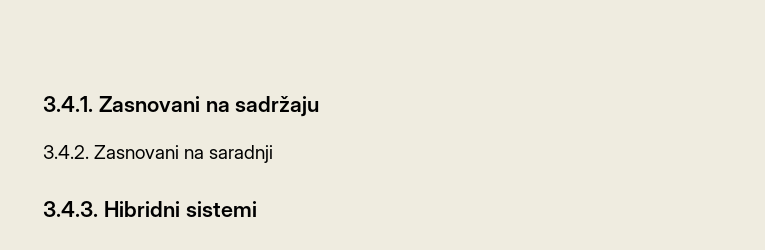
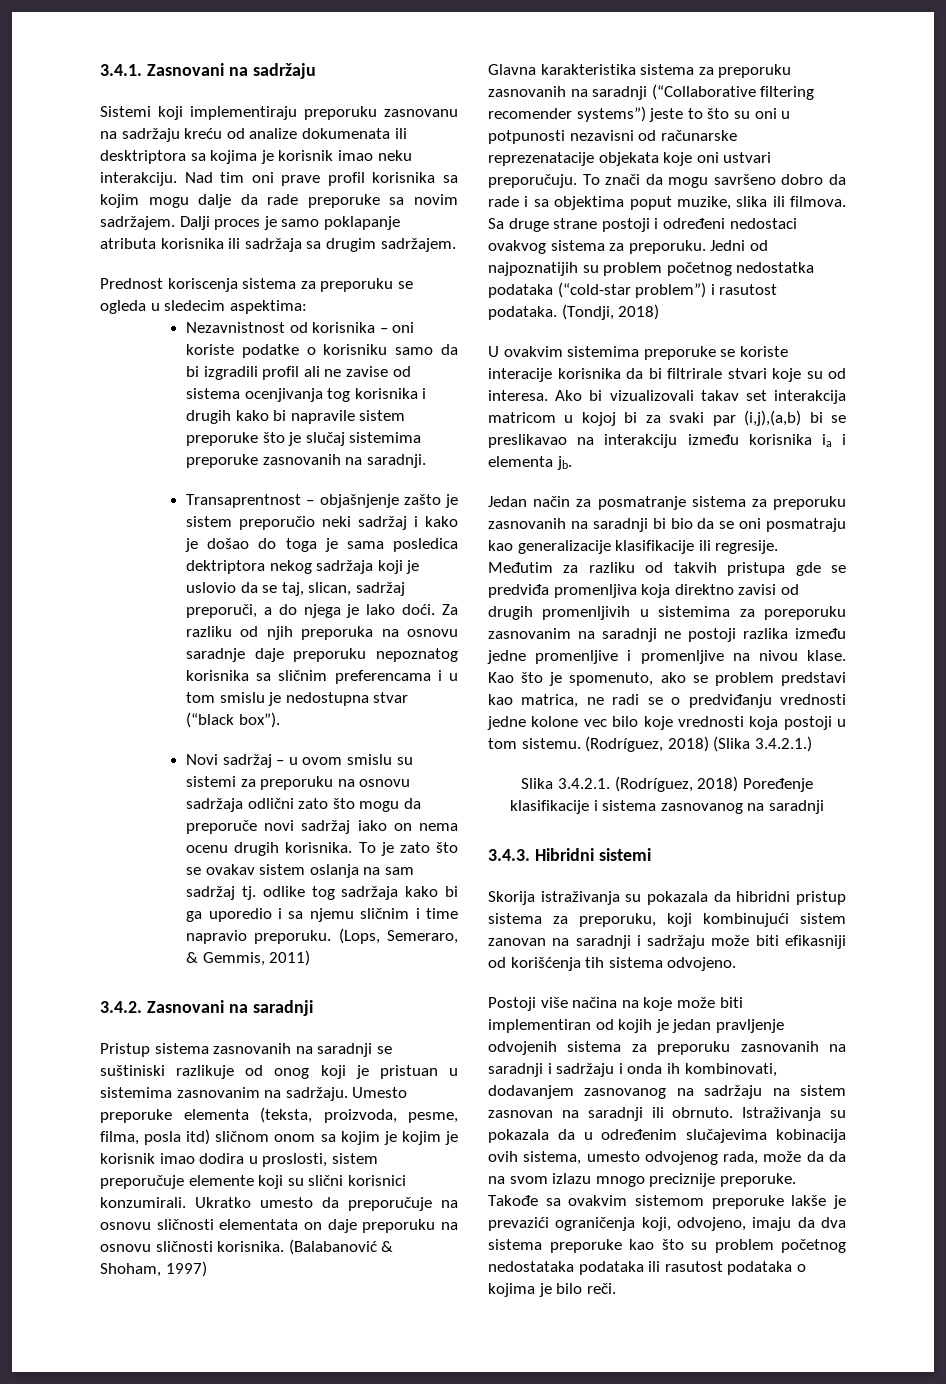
+ Sistemi koji implementiraju preporuku zasnovanu na sadržaju kreću od analize dokumenata ili desktriptora sa kojima je korisnik imao neku interakciju. Nad tim oni prave profil korisnika sa kojim mogu dalje da rade preporuke sa novim sadržajem. Dalji proces je samo poklapanje atributa korisnika ili sadržaja sa drugim sadržajem.
+ Prednost koriscenja sistema za preporuku se ogleda u sledecim aspektima:
+ Nezavnistnost od korisnika – oni koriste podatke o korisniku samo da bi izgradili profil ali ne zavise od sistema ocenjivanja tog korisnika i drugih kako bi napravile sistem preporuke što je slučaj sistemima preporuke zasnovanih na saradnji.
+ Transaprentnost – objašnjenje zašto je sistem preporučio neki sadržaj i kako je došao do toga je sama posledica dektriptora nekog sadržaja koji je uslovio da se taj, slican, sadržaj preporuči, a do njega je lako doći. Za razliku od njih preporuka na osnovu saradnje daje preporuku nepoznatog korisnika sa sličnim preferencama i u tom smislu je nedostupna stvar (“black box”).
+ Novi sadržaj – u ovom smislu su sistemi za preporuku na osnovu sadržaja odlični zato što mogu da preporuče novi sadržaj iako on nema ocenu drugih korisnika. To je zato što se ovakav sistem oslanja na sam sadržaj tj. odlike tog sadržaja kako bi ga uporedio i sa njemu sličnim i time napravio preporuku. (Lops, Semeraro, & Gemmis, 2011)
  3.4.2. Zasnovani na saradnji
+ Pristup sistema zasnovanih na saradnji se suštiniski razlikuje od onog koji je pristuan u sistemima zasnovanim na sadržaju. Umesto preporuke elementa (teksta, proizvoda, pesme, filma, posla itd) sličnom onom sa kojim je kojim je korisnik imao dodira u proslosti, sistem preporučuje elemente koji su slični korisnici konzumirali. Ukratko umesto da preporučuje na osnovu sličnosti elementata on daje preporuku na osnovu sličnosti korisnika. (Balabanović & Shoham, 1997)
+ Glavna karakteristika sistema za preporuku zasnovanih na saradnji (“Collaborative filtering recomender systems”) jeste to što su oni u potpunosti nezavisni od računarske reprezenatacije objekata koje oni ustvari preporučuju. To znači da mogu savršeno dobro da rade i sa objektima poput muzike, slika ili filmova. Sa druge strane postoji i određeni nedostaci ovakvog sistema za preporuku. Jedni od najpoznatijih su problem početnog nedostatka podataka (“cold-star problem”) i rasutost podataka. (Tondji, 2018)
+ U ovakvim sistemima preporuke se koriste interacije korisnika da bi filtrirale stvari koje su od interesa. Ako bi vizualizovali takav set interakcija matricom u kojoj bi za svaki par (i,j),(a,b) bi se preslikavao na interakciju između korisnika ia i elementa jb.
+ Jedan način za posmatranje sistema za preporuku zasnovanih na saradnji bi bio da se oni posmatraju kao generalizacije klasifikacije ili regresije. Međutim za razliku od takvih pristupa gde se predviđa promenljiva koja direktno zavisi od drugih promenljivih u sistemima za poreporuku zasnovanim na saradnji ne postoji razlika između jedne promenljive i promenljive na nivou klase. Kao što je spomenuto, ako se problem predstavi kao matrica, ne radi se o predviđanju vrednosti jedne kolone vec bilo koje vrednosti koja postoji u tom sistemu. (Rodríguez, 2018) (Slika 3.4.2.1.)
+ Slika 3.4.2.1. (Rodríguez, 2018) Poređenje klasifikacije i sistema zasnovanog na saradnji
  3.4.3. Hibridni sistemi
+ Skorija istraživanja su pokazala da hibridni pristup sistema za preporuku, koji kombinujući sistem zanovan na saradnji i sadržaju može biti efikasniji od korišćenja tih sistema odvojeno.
+ Postoji više načina na koje može biti implementiran od kojih je jedan pravljenje odvojenih sistema za preporuku zasnovanih na saradnji i sadržaju i onda ih kombinovati, dodavanjem zasnovanog na sadržaju na sistem zasnovan na saradnji ili obrnuto. Istraživanja su pokazala da u određenim slučajevima kobinacija ovih sistema, umesto odvojenog rada, može da da na svom izlazu mnogo preciznije preporuke. Takođe sa ovakvim sistemom preporuke lakše je prevazići ograničenja koji, odvojeno, imaju da dva sistema preporuke kao što su problem početnog nedostataka podataka ili rasutost podataka o kojima je bilo reči.

